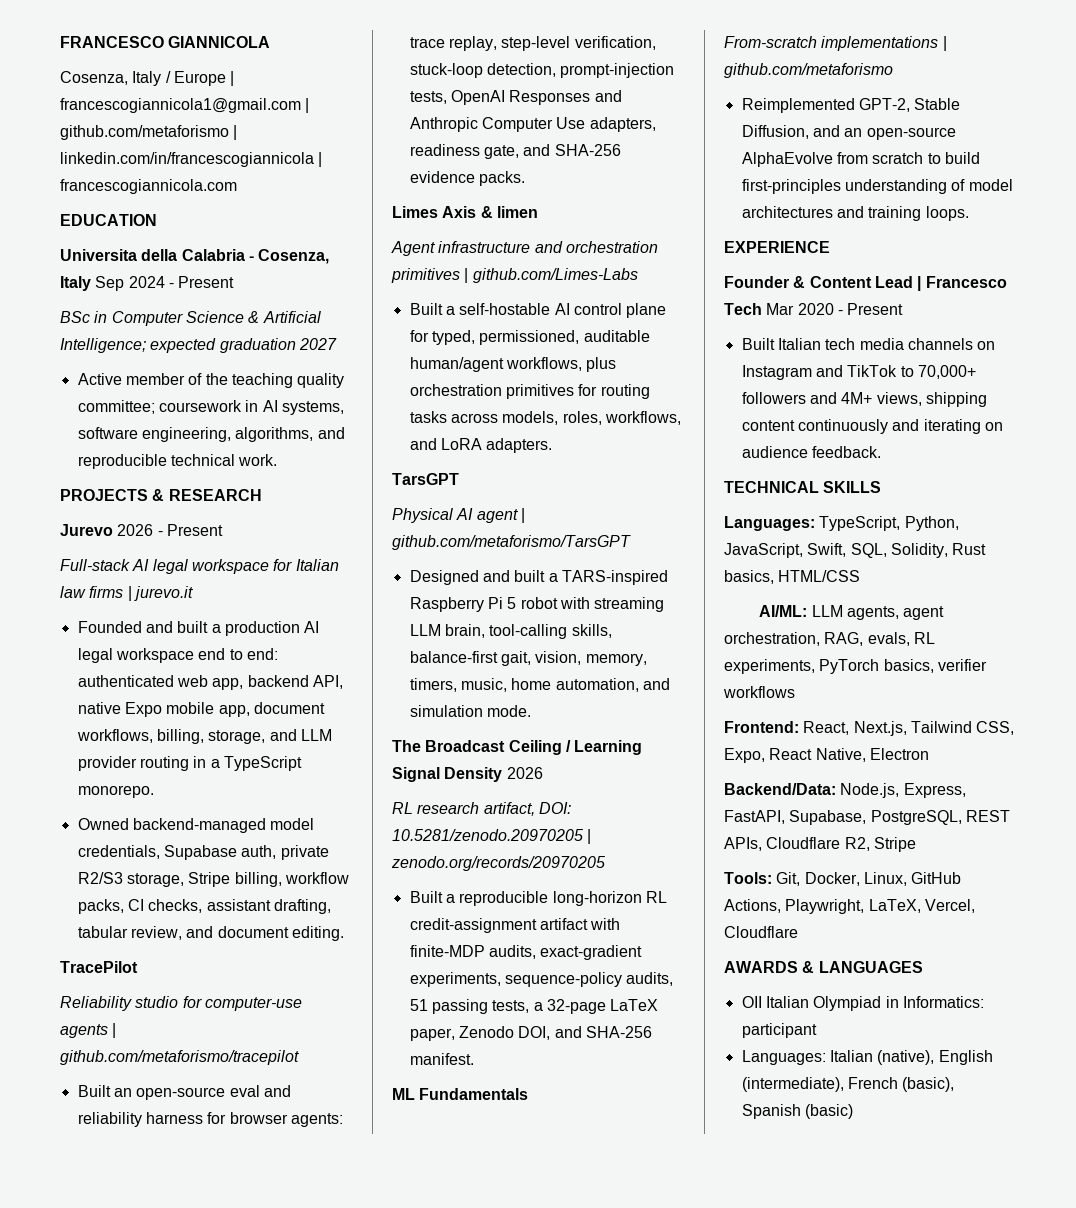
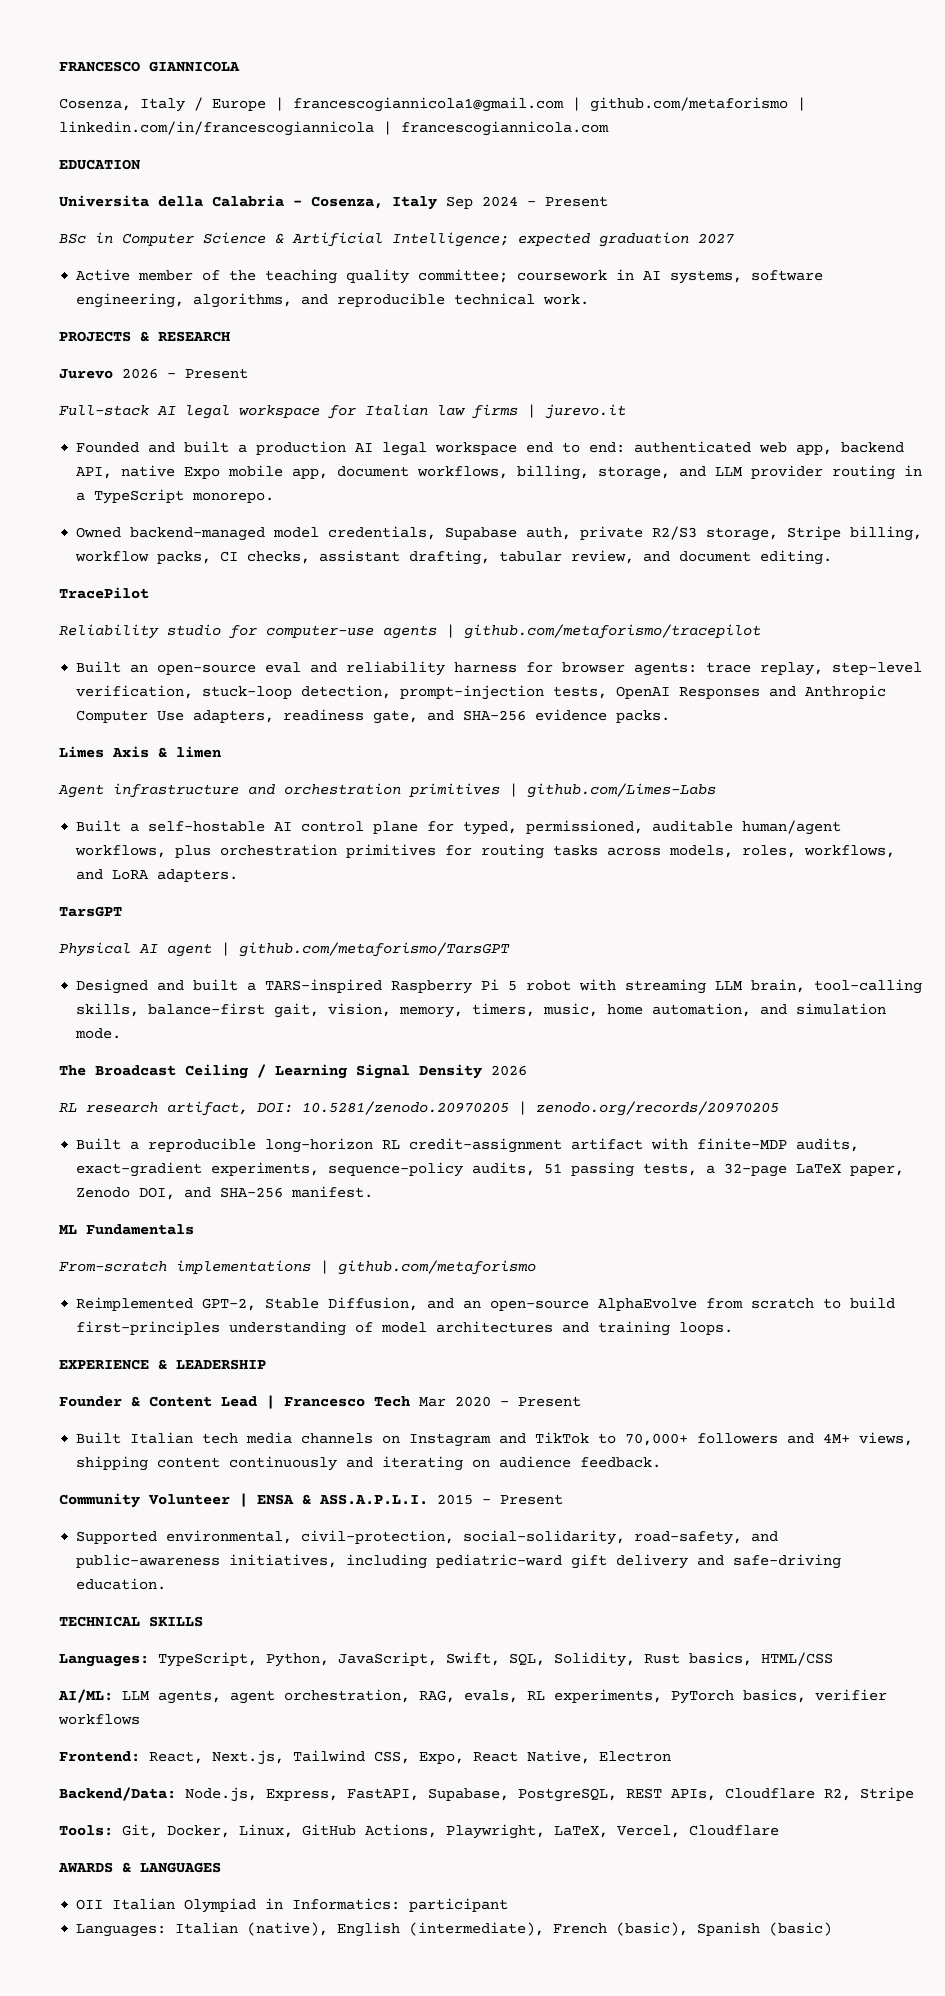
- EXPERIENCE
+ EXPERIENCE & LEADERSHIP
+ Community Volunteer | ENSA & ASS.A.P.L.I. 2015 - Present
+ Supported environmental, civil-protection, social-solidarity, road-safety, and public-awareness initiatives, including pediatric-ward gift delivery and safe-driving education.

